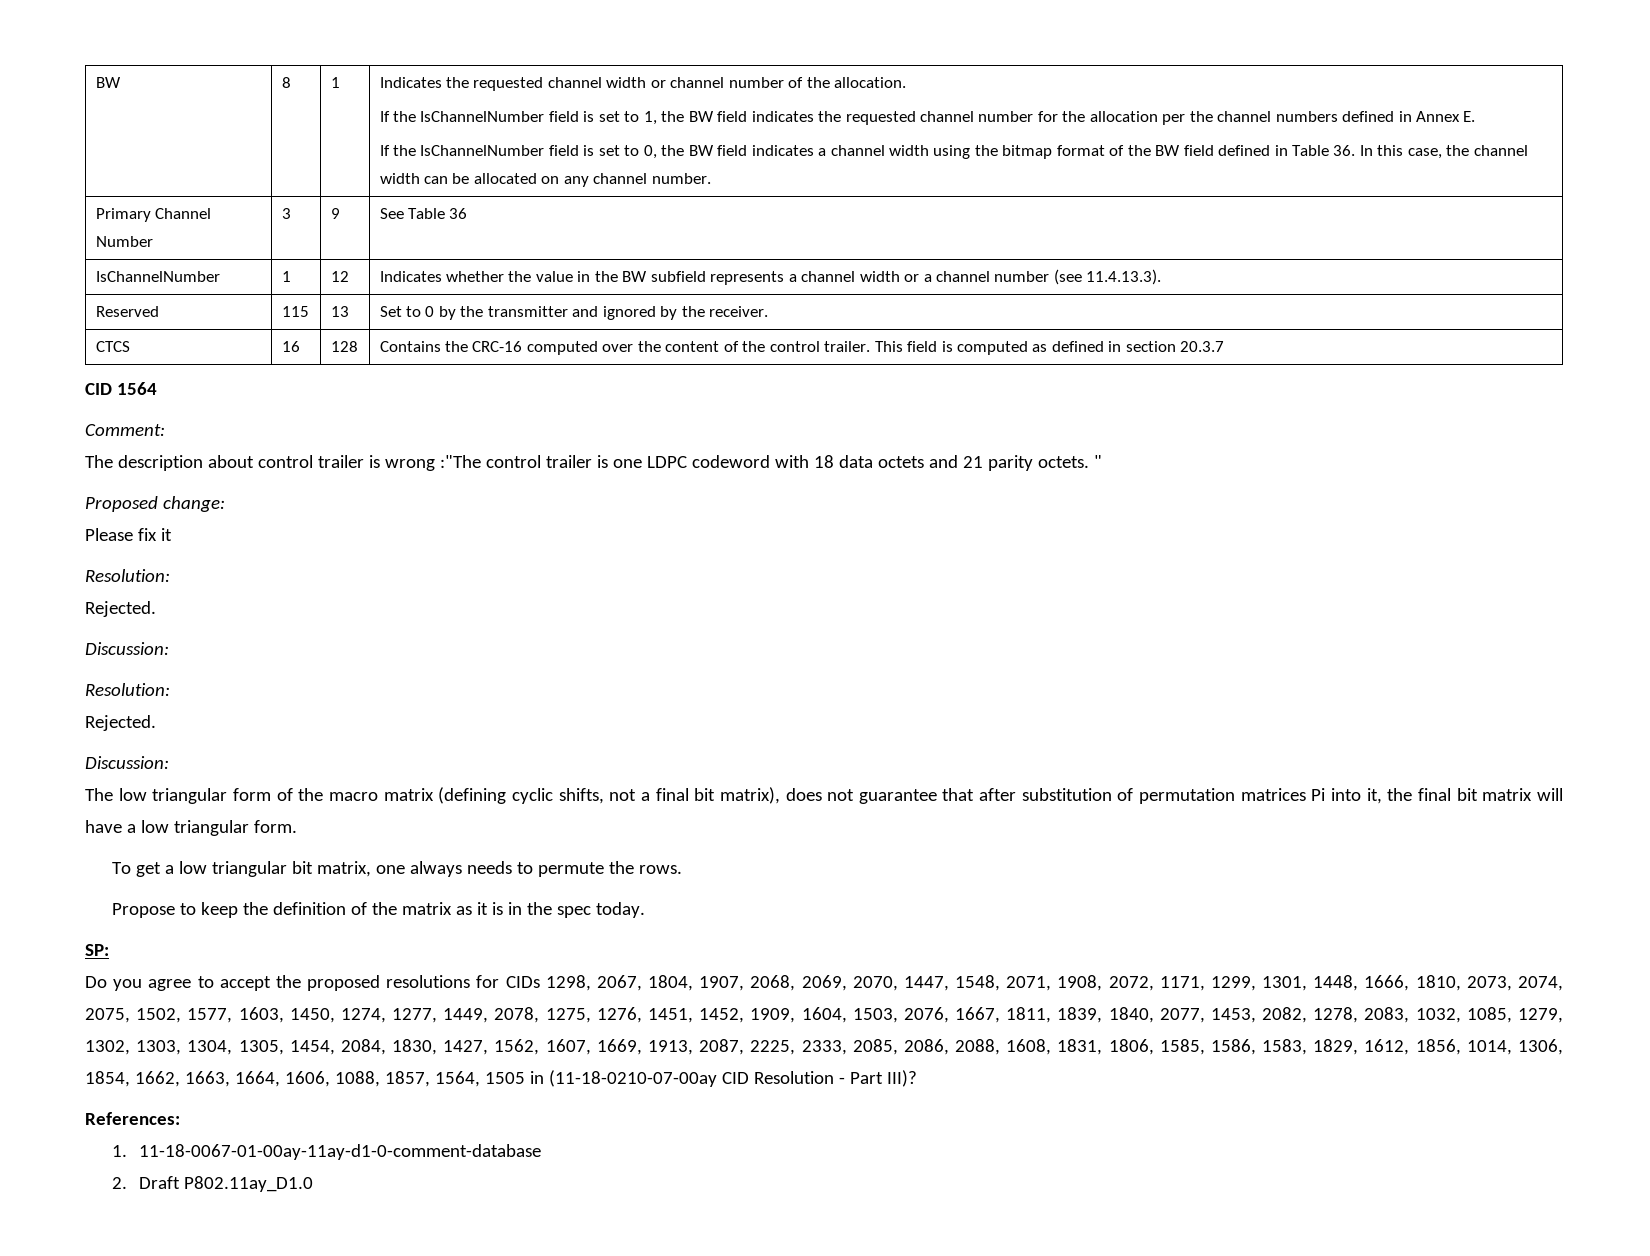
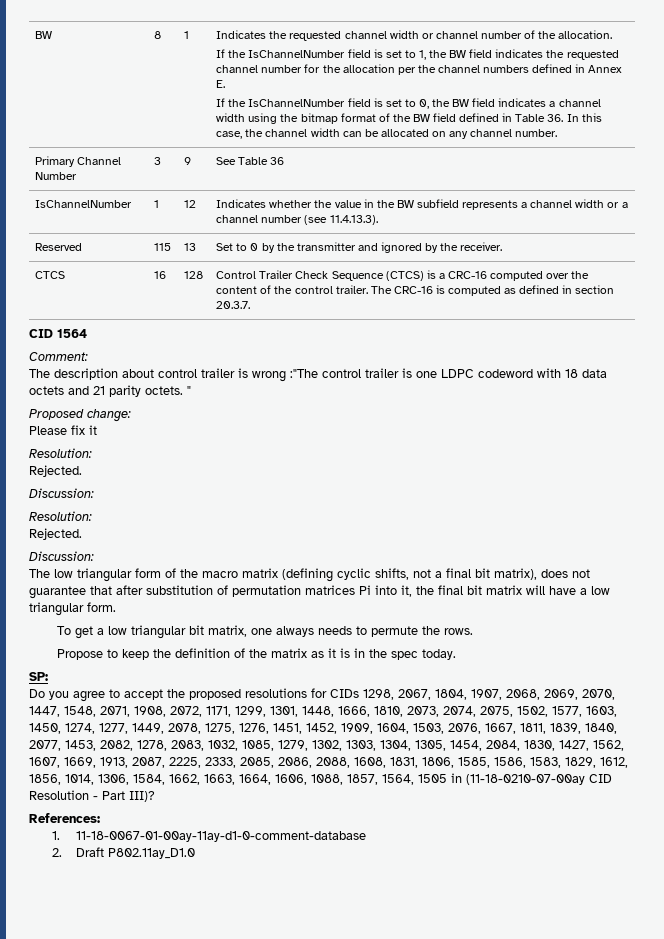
- CTCS | 16 | 128 | Contains the CRC-16 computed over the content of the control trailer. This field is computed as defined in section 20.3.7
+ CTCS | 16 | 128 | Control Trailer Check Sequence (CTCS) is a CRC-16 computed over the content of the control trailer. The CRC-16 is computed as defined in section 20.3.7.
- Do you agree to accept the proposed resolutions for CIDs 1298, 2067, 1804, 1907, 2068, 2069, 2070, 1447, 1548, 2071, 1908, 2072, 1171, 1299, 1301, 1448, 1666, 1810, 2073, 2074, 2075, 1502, 1577, 1603, 1450, 1274, 1277, 1449, 2078, 1275, 1276, 1451, 1452, 1909, 1604, 1503, 2076, 1667, 1811, 1839, 1840, 2077, 1453, 2082, 1278, 2083, 1032, 1085, 1279, 1302, 1303, 1304, 1305, 1454, 2084, 1830, 1427, 1562, 1607, 1669, 1913, 2087, 2225, 2333, 2085, 2086, 2088, 1608, 1831, 1806, 1585, 1586, 1583, 1829, 1612, 1856, 1014, 1306, 1854, 1662, 1663, 1664, 1606, 1088, 1857, 1564, 1505 in (11-18-0210-07-00ay CID Resolution - Part III)?
+ Do you agree to accept the proposed resolutions for CIDs 1298, 2067, 1804, 1907, 2068, 2069, 2070, 1447, 1548, 2071, 1908, 2072, 1171, 1299, 1301, 1448, 1666, 1810, 2073, 2074, 2075, 1502, 1577, 1603, 1450, 1274, 1277, 1449, 2078, 1275, 1276, 1451, 1452, 1909, 1604, 1503, 2076, 1667, 1811, 1839, 1840, 2077, 1453, 2082, 1278, 2083, 1032, 1085, 1279, 1302, 1303, 1304, 1305, 1454, 2084, 1830, 1427, 1562, 1607, 1669, 1913, 2087, 2225, 2333, 2085, 2086, 2088, 1608, 1831, 1806, 1585, 1586, 1583, 1829, 1612, 1856, 1014, 1306, 1584, 1662, 1663, 1664, 1606, 1088, 1857, 1564, 1505 in (11-18-0210-07-00ay CID Resolution - Part III)?

